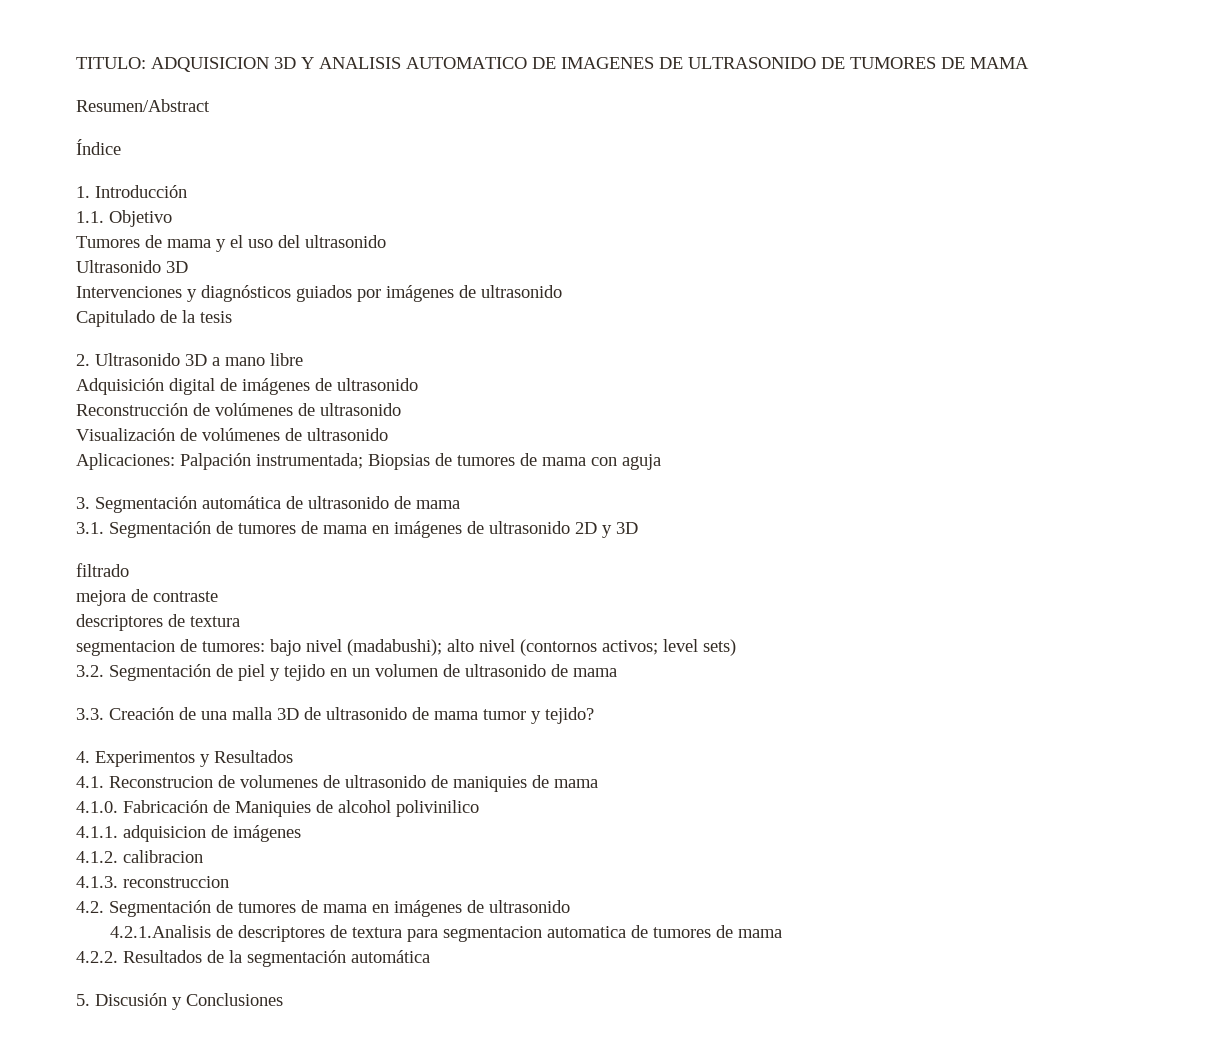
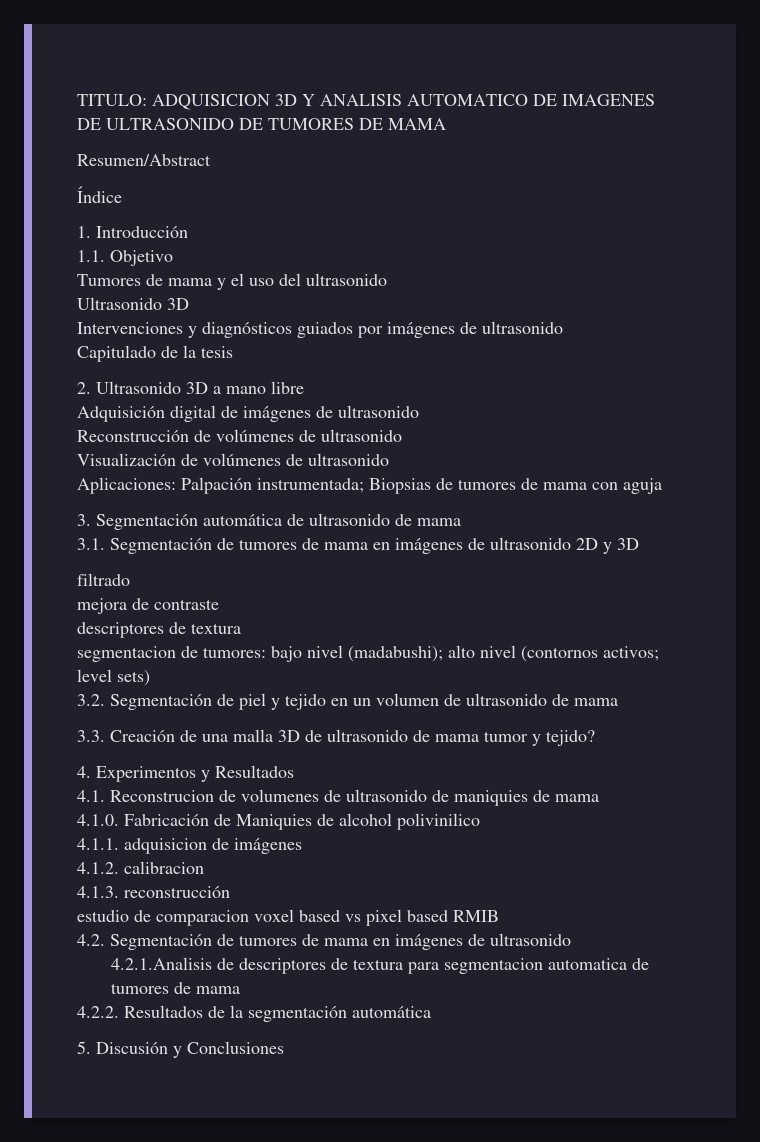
- 4.1.3. reconstruccion
+ 4.1.3. reconstrucción
+ estudio de comparacion voxel based vs pixel based RMIB

